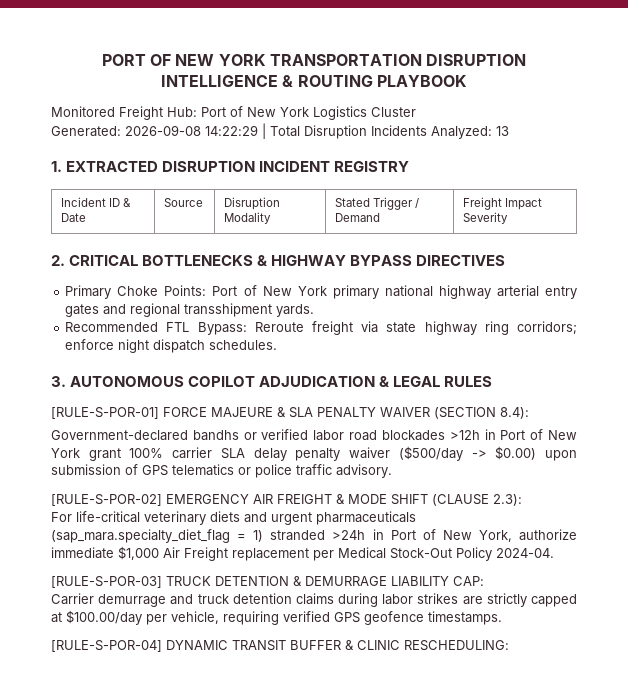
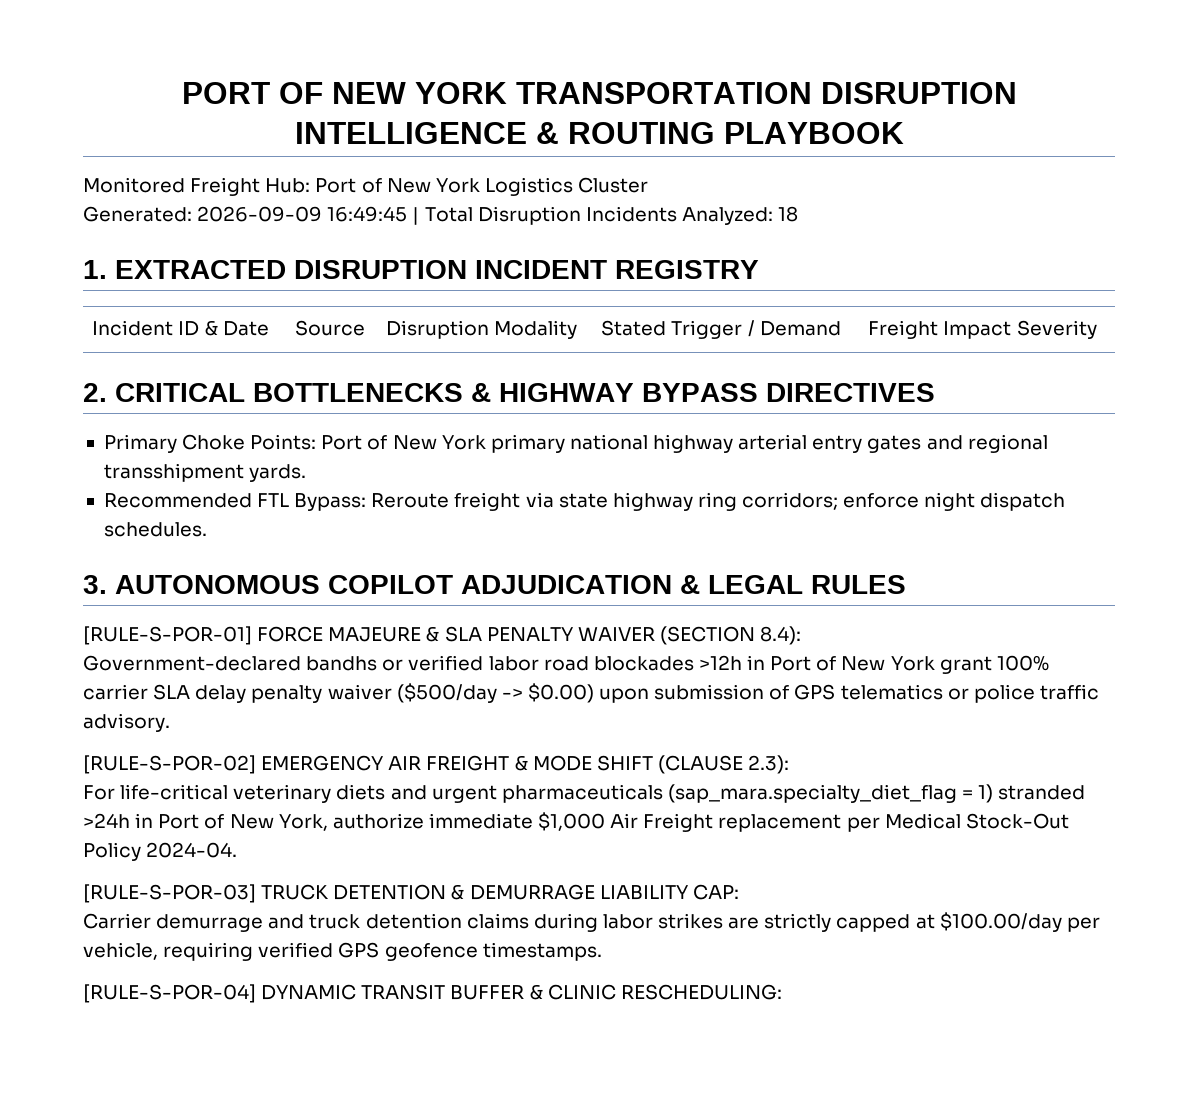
- Generated: 2026-09-08 14:22:29 | Total Disruption Incidents Analyzed: 13
+ Generated: 2026-09-09 16:49:45 | Total Disruption Incidents Analyzed: 18

